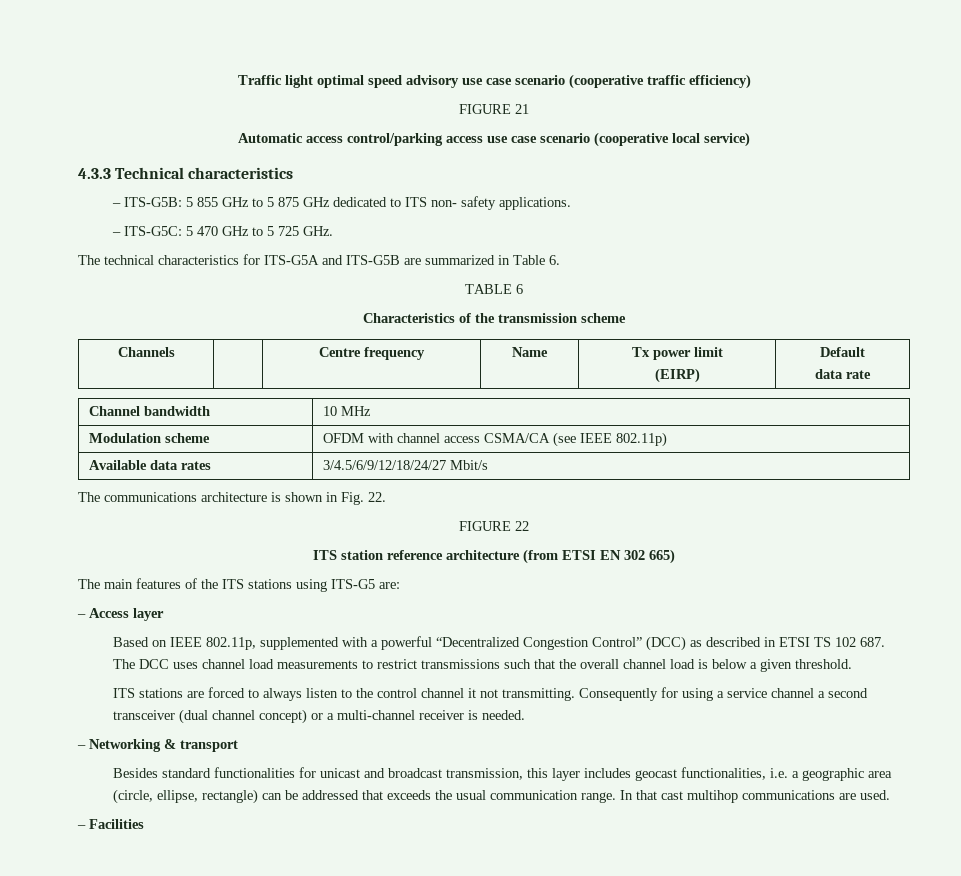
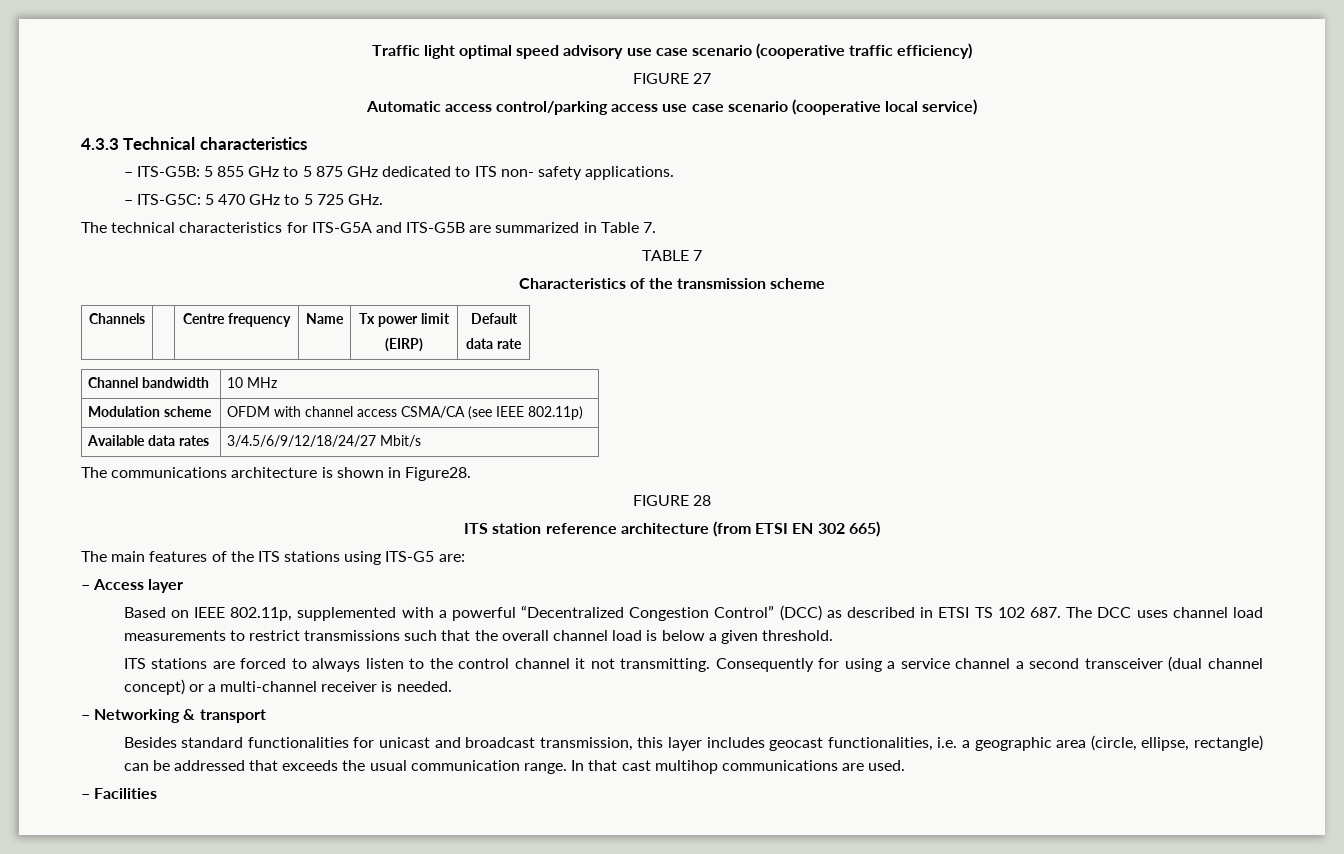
- FIGURE 21
+ FIGURE 27
- The technical characteristics for ITS-G5A and ITS-G5B are summarized in Table 6.
+ The technical characteristics for ITS-G5A and ITS-G5B are summarized in Table 7.
- TABLE 6
+ TABLE 7
- The communications architecture is shown in Fig. 22.
- FIGURE 22
+ The communications architecture is shown in Figure28.
+ FIGURE 28

